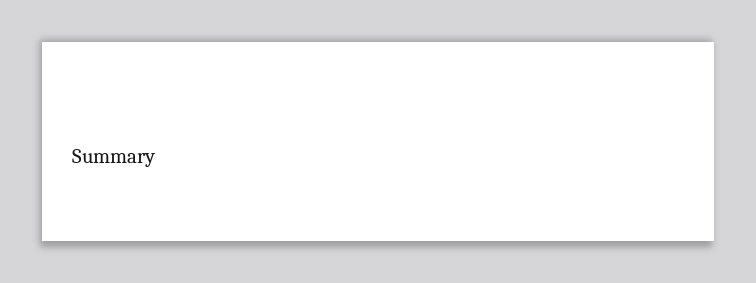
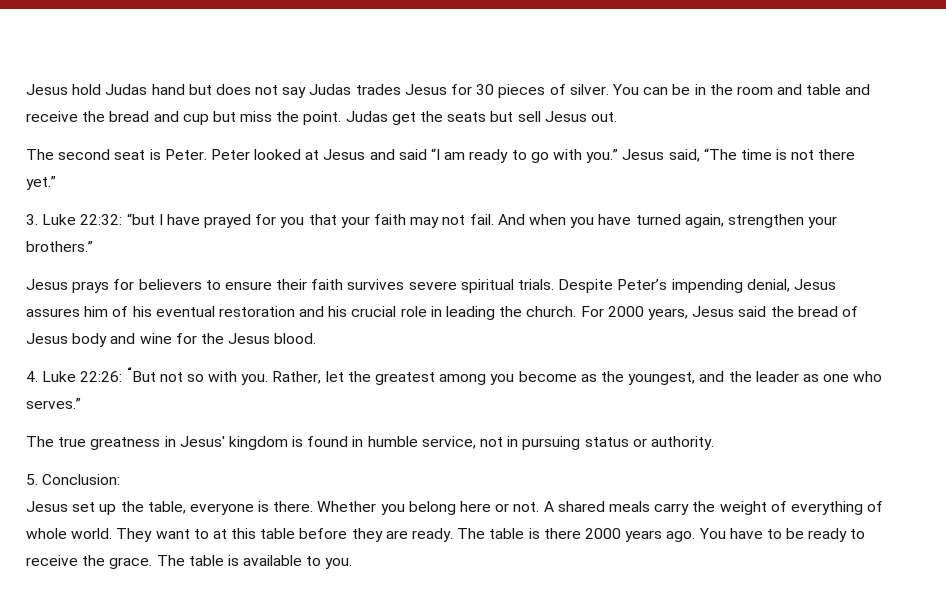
- Summary
+ Jesus hold Judas hand but does not say Judas trades Jesus for 30 pieces of silver. You can be in the room and table and receive the bread and cup but miss the point. Judas get the seats but sell Jesus out.
+ The second seat is Peter. Peter looked at Jesus and said “I am ready to go with you.” Jesus said, “The time is not there yet.”
+ 3. Luke 22:32: “but I have prayed for you that your faith may not fail. And when you have turned again, strengthen your brothers.”
+ Jesus prays for believers to ensure their faith survives severe spiritual trials. Despite Peter’s impending denial, Jesus assures him of his eventual restoration and his crucial role in leading the church. For 2000 years, Jesus said the bread of Jesus body and wine for the Jesus blood.
+ 4. Luke 22:26: “But not so with you. Rather, let the greatest among you become as the youngest, and the leader as one who serves.”
+ The true greatness in Jesus' kingdom is found in humble service, not in pursuing status or authority.
+ 5. Conclusion:
+ Jesus set up the table, everyone is there. Whether you belong here or not. A shared meals carry the weight of everything of whole world. They want to at this table before they are ready. The table is there 2000 years ago. You have to be ready to receive the grace. The table is available to you.

